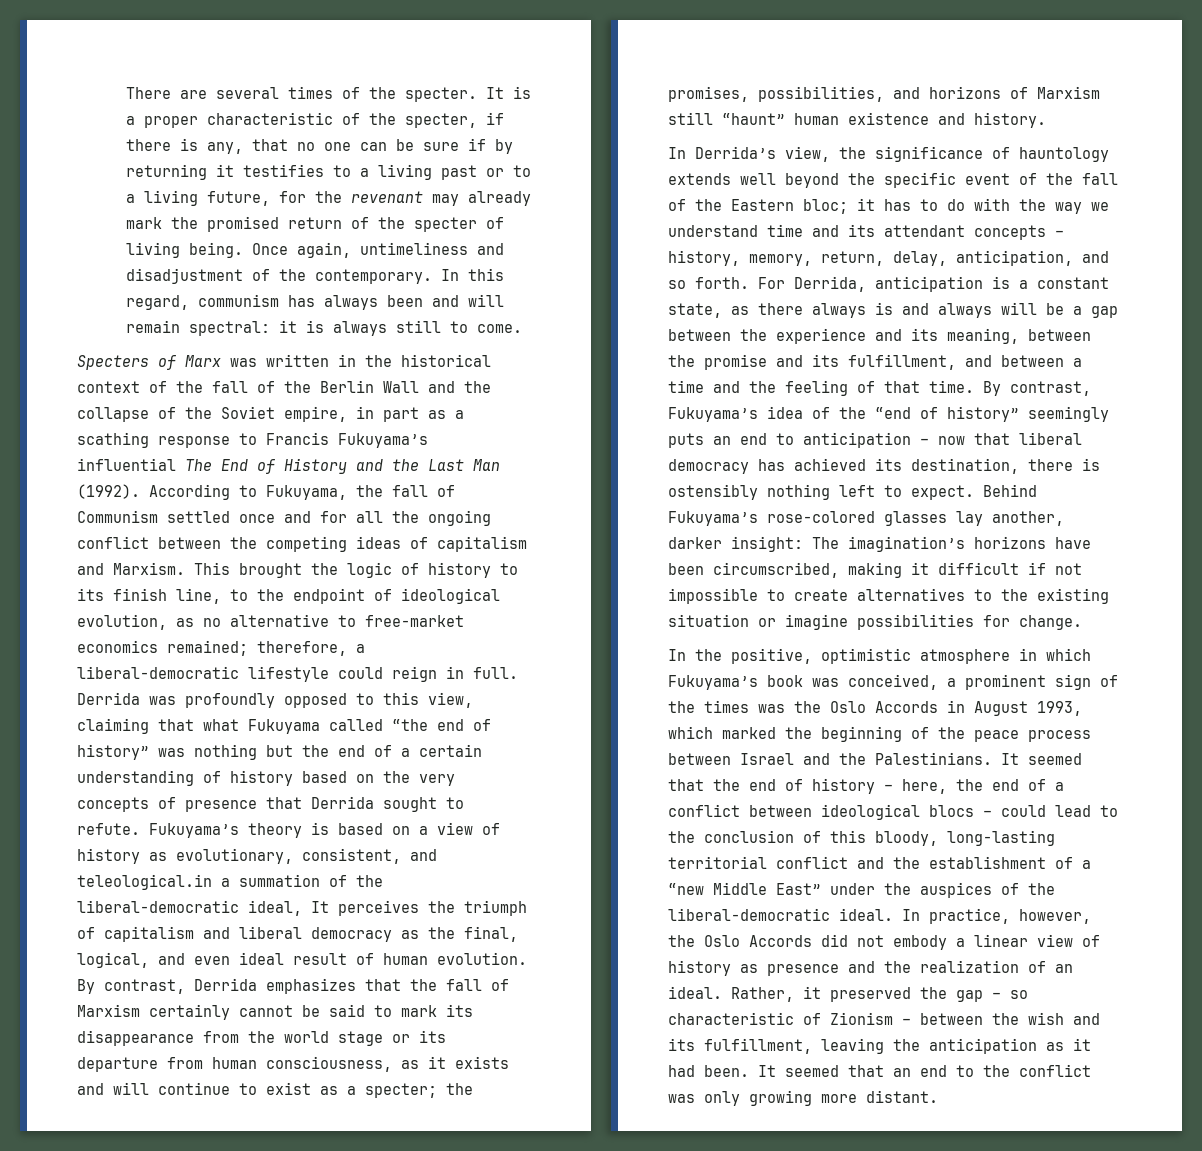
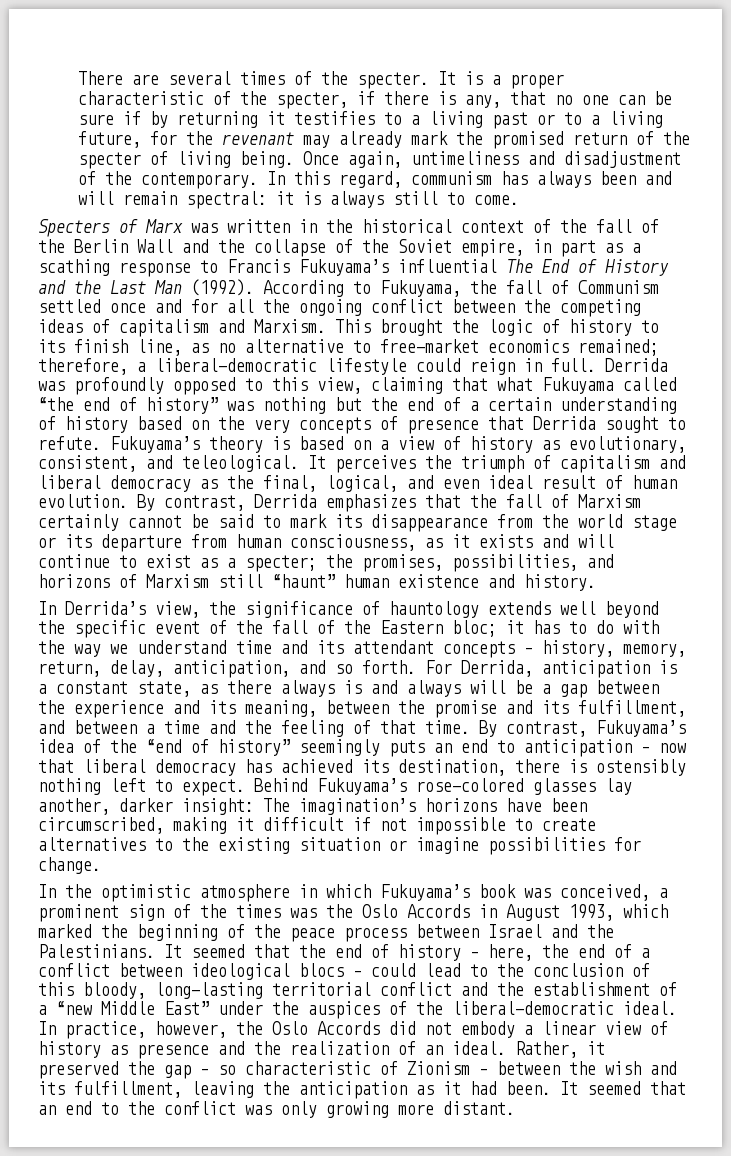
- This brought the logic of history to its finish line, to the endpoint of ideological evolution, as no alternative to free-market economics remained; therefore, a liberal-democratic lifestyle could reign in full.
+ This brought the logic of history to its finish line, as no alternative to free-market economics remained; therefore, a liberal-democratic lifestyle could reign in full.
- Fukuyama’s theory is based on a view of history as evolutionary, consistent, and teleological.in a summation of the liberal-democratic ideal, It perceives the triumph of capitalism and liberal democracy as the final, logical, and even ideal result of human evolution.
+ Fukuyama’s theory is based on a view of history as evolutionary, consistent, and teleological. It perceives the triumph of capitalism and liberal democracy as the final, logical, and even ideal result of human evolution.
- In the positive, optimistic atmosphere in which Fukuyama’s book was conceived, a prominent sign of the times was the Oslo Accords in August 1993, which marked the beginning of the peace process between Israel and the Palestinians.
+ In the optimistic atmosphere in which Fukuyama’s book was conceived, a prominent sign of the times was the Oslo Accords in August 1993, which marked the beginning of the peace process between Israel and the Palestinians.

